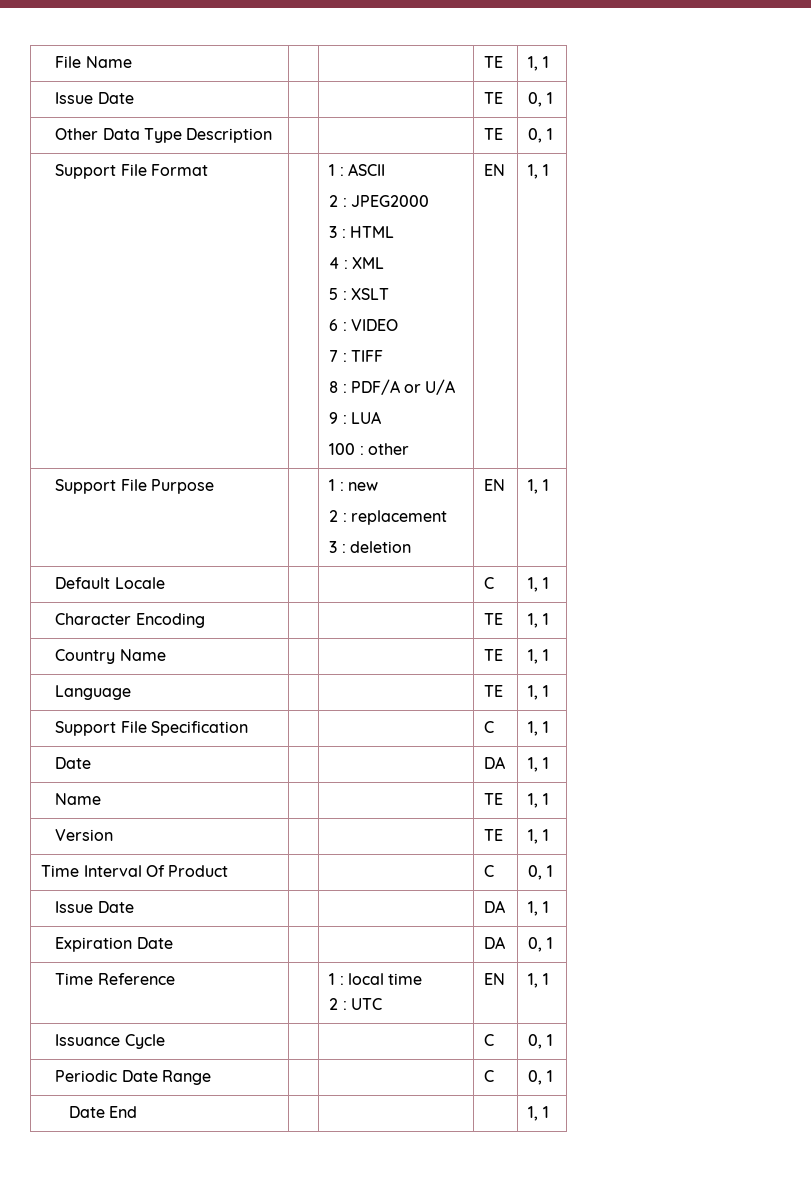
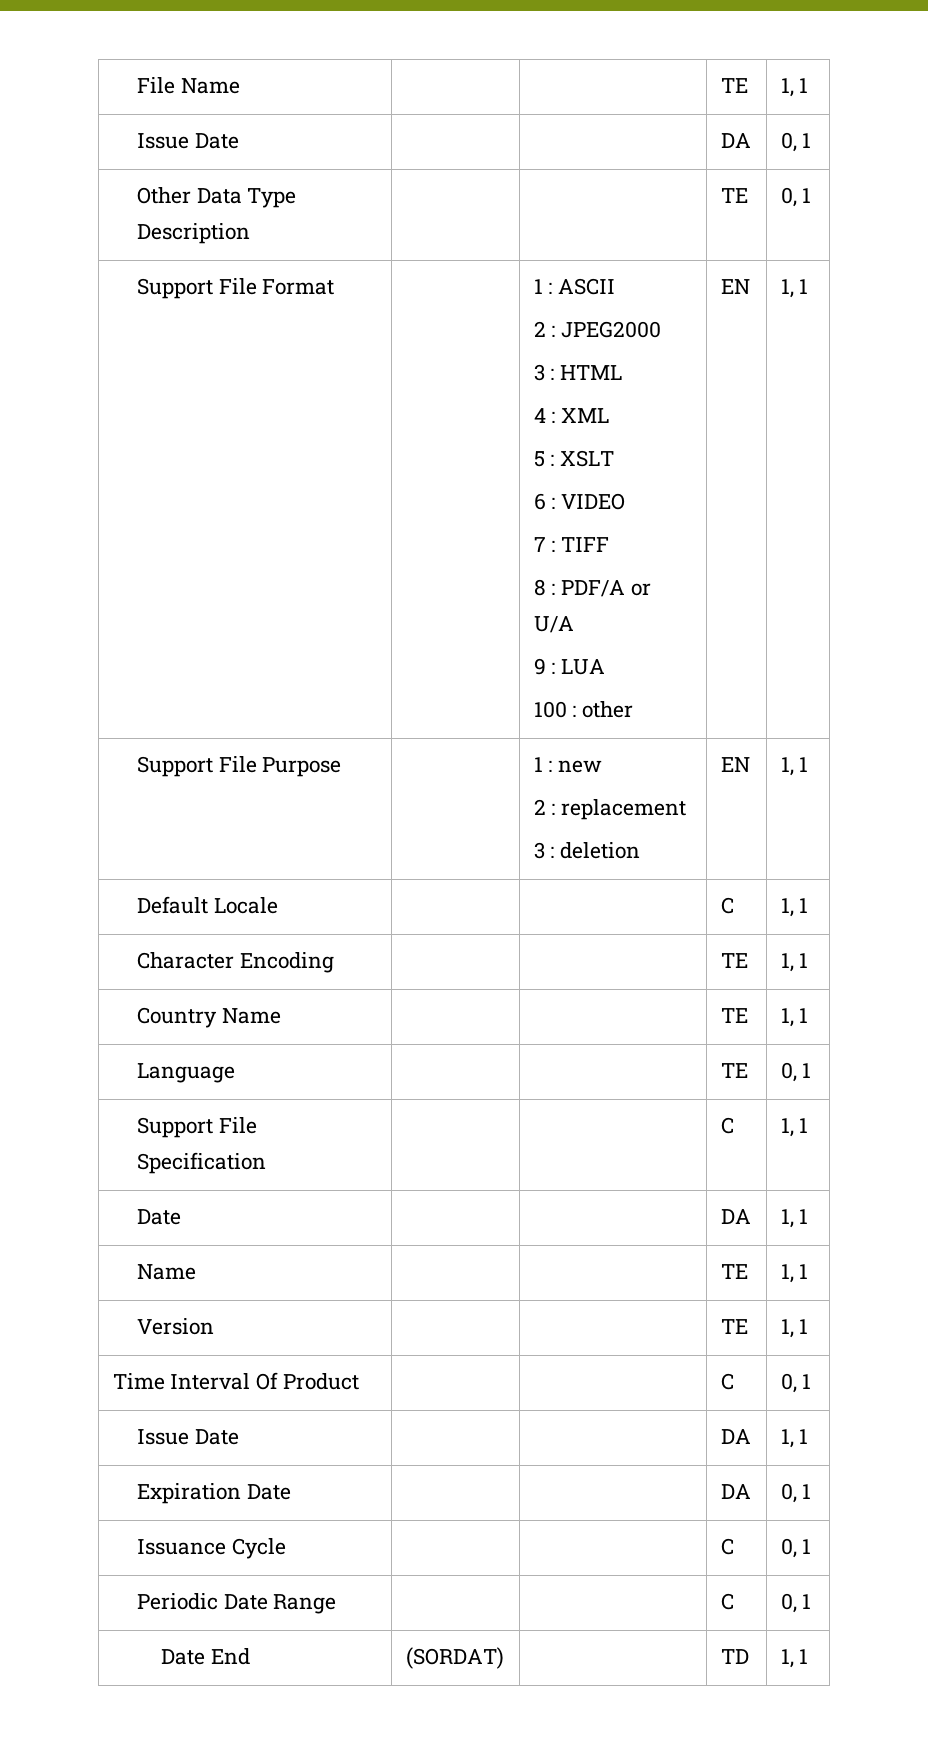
- Issue Date | | | TE | 0, 1
+ Issue Date | | | DA | 0, 1
- Language | | | TE | 1, 1
+ Language | | | TE | 0, 1
- Time Reference | | 1 : local time
- 2 : UTC | EN | 1, 1
- Date End | | | | 1, 1
+ Date End | (SORDAT) | | TD | 1, 1

